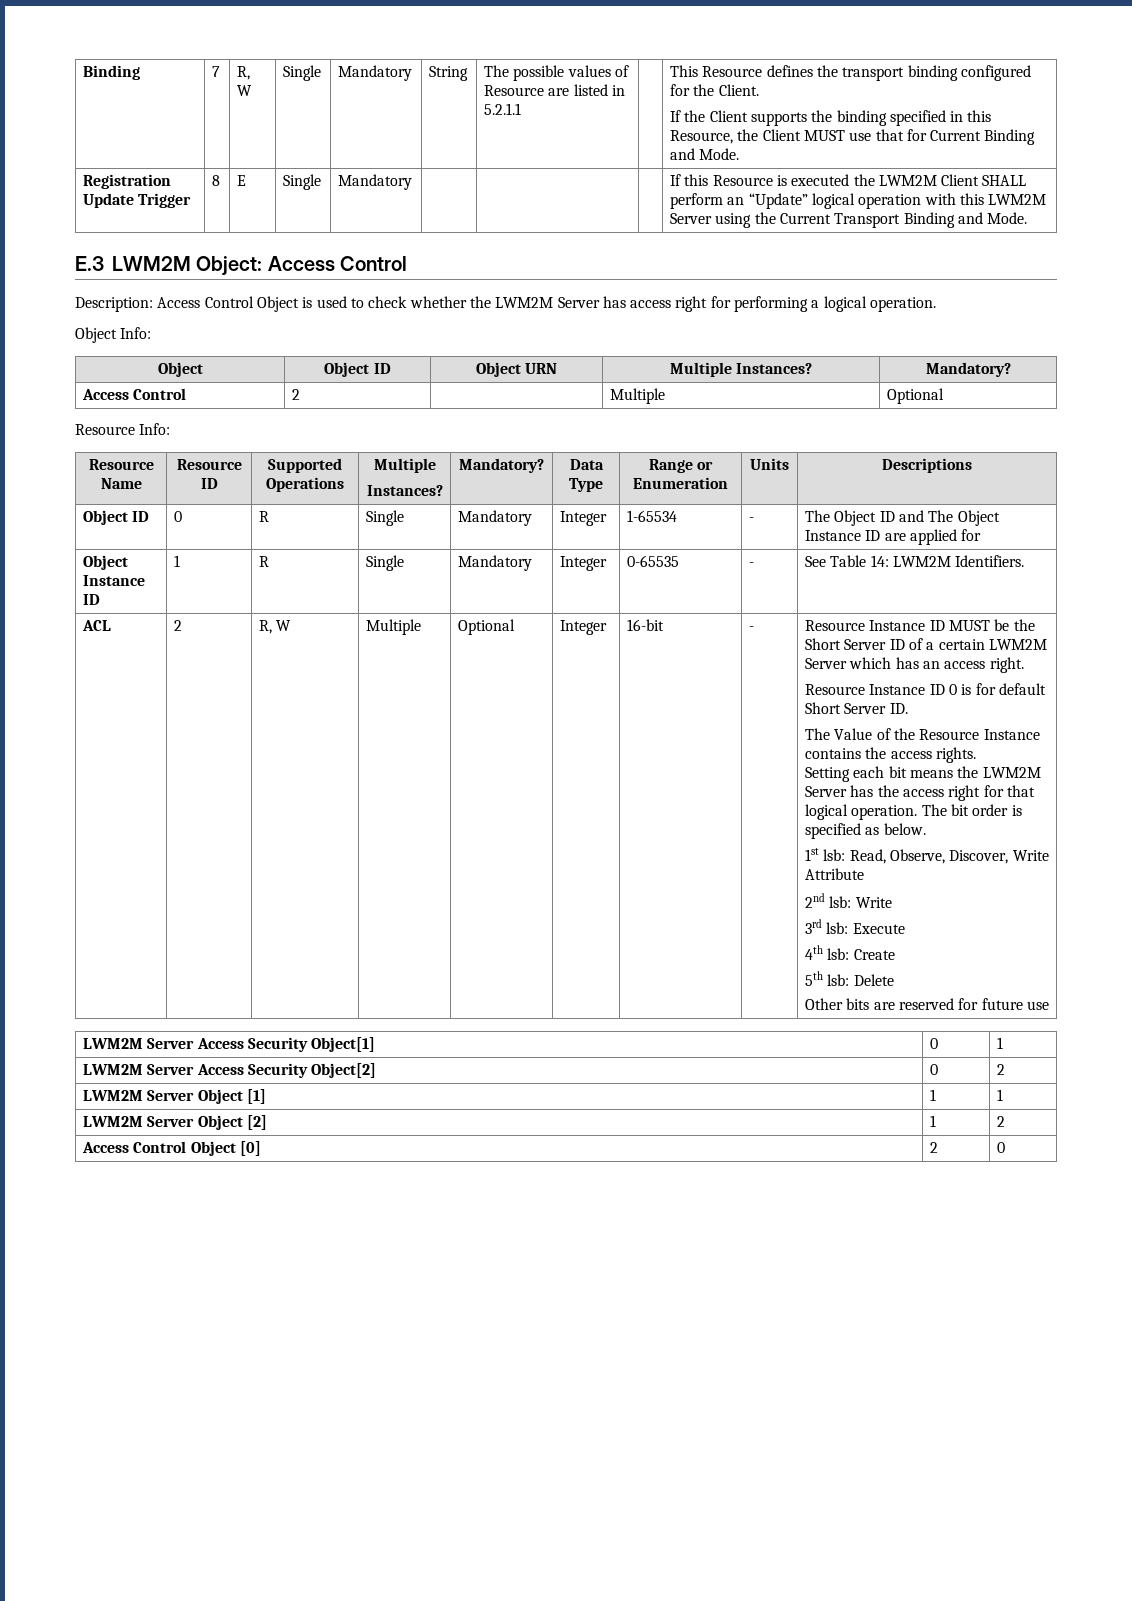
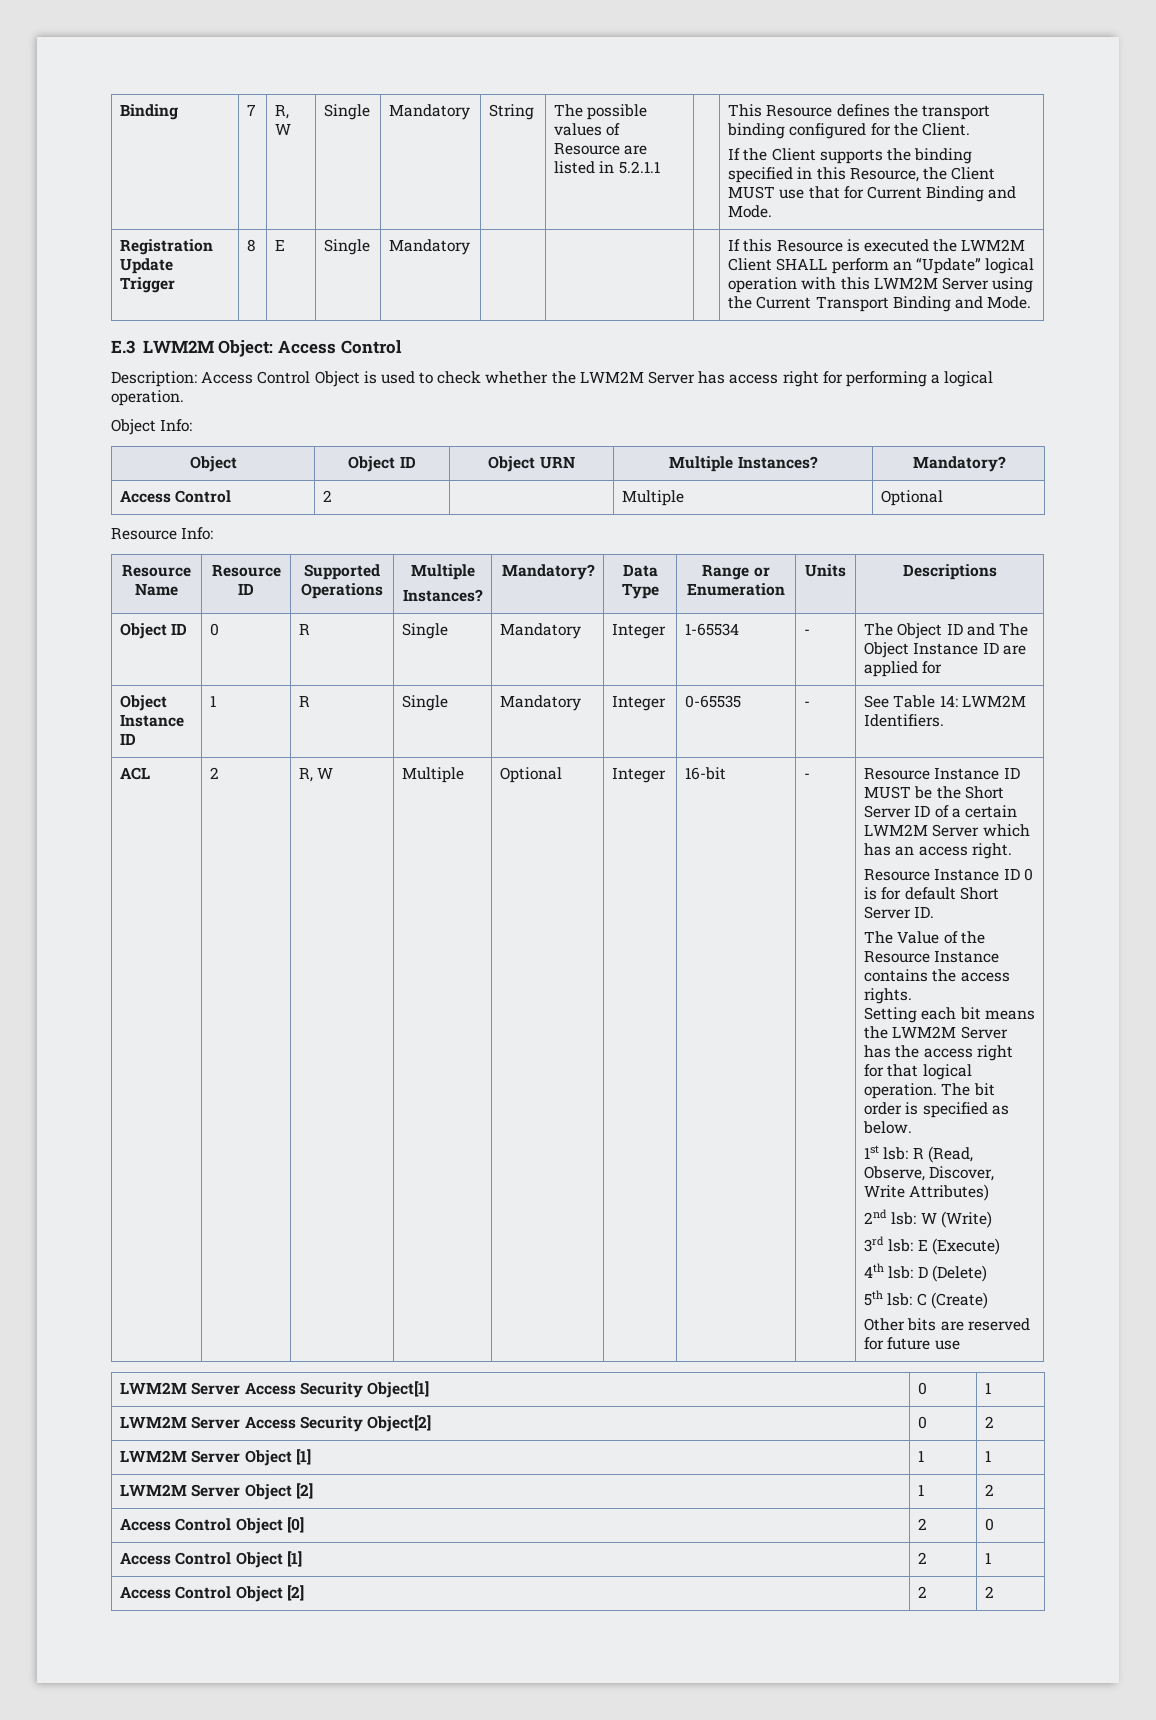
- 1st lsb: Read, Observe, Discover, Write Attribute
+ 1st lsb: R (Read, Observe, Discover, Write Attributes)
- 2nd lsb: Write
+ 2nd lsb: W (Write)
- 3rd lsb: Execute
+ 3rd lsb: E (Execute)
- 4th lsb: Create
+ 4th lsb: D (Delete)
- 5th lsb: Delete
+ 5th lsb: C (Create)
+ Access Control Object [1] | 2 | 1
+ Access Control Object [2] | 2 | 2

